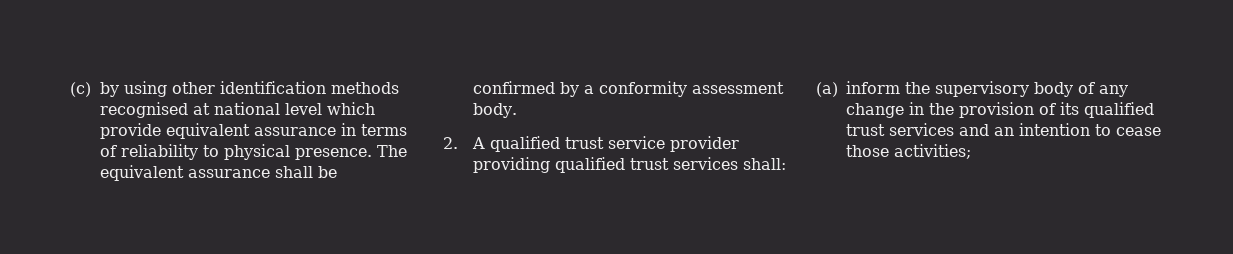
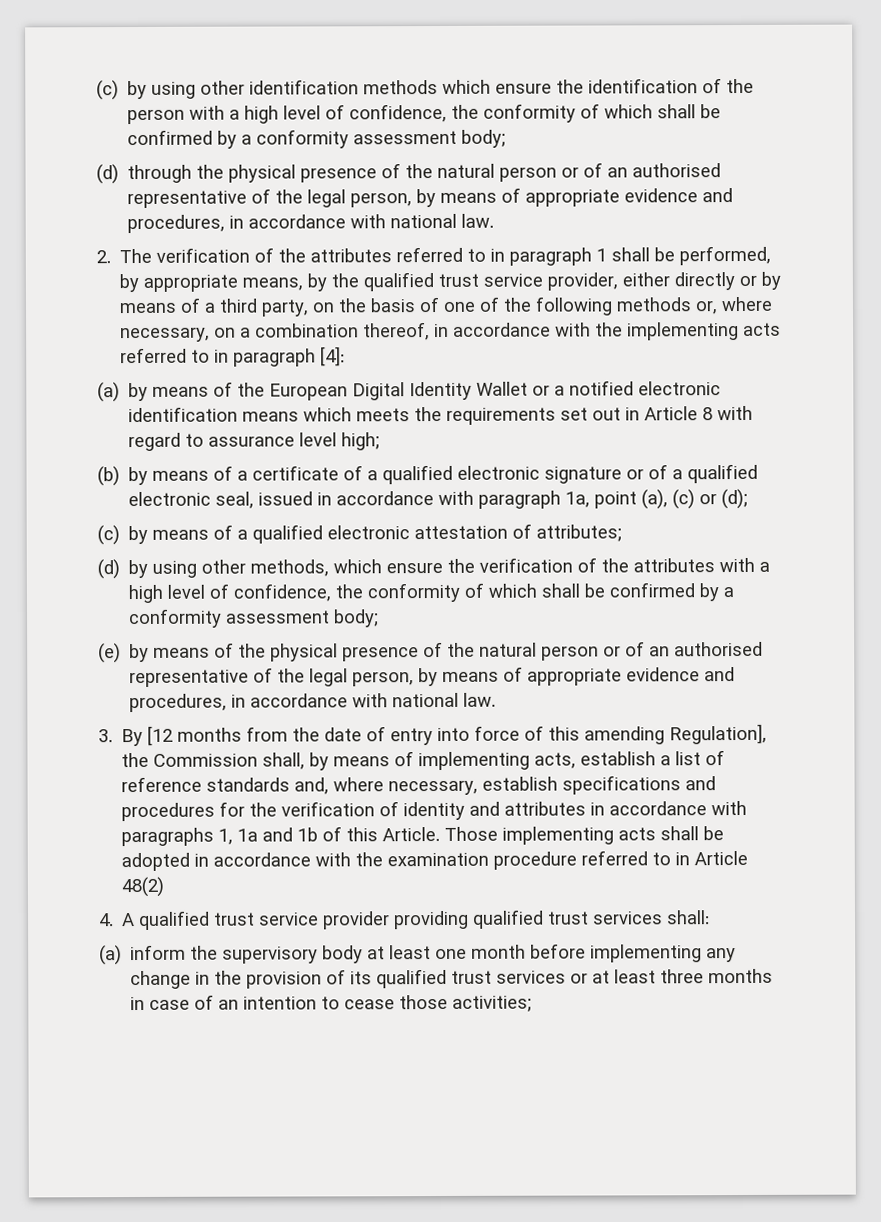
- (c) by using other identification methods recognised at national level which provide equivalent assurance in terms of reliability to physical presence. The equivalent assurance shall be confirmed by a conformity assessment body.
- 2. A qualified trust service provider providing qualified trust services shall:
+ (c) by using other identification methods which ensure the identification of the person with a high level of confidence, the conformity of which shall be confirmed by a conformity assessment body;
+ (d) through the physical presence of the natural person or of an authorised representative of the legal person, by means of appropriate evidence and procedures, in accordance with national law.
+ 2. The verification of the attributes referred to in paragraph 1 shall be performed, by appropriate means, by the qualified trust service provider, either directly or by means of a third party, on the basis of one of the following methods or, where necessary, on a combination thereof, in accordance with the implementing acts referred to in paragraph [4]:
+ (a) by means of the European Digital Identity Wallet or a notified electronic identification means which meets the requirements set out in Article 8 with regard to assurance level high;
+ (b) by means of a certificate of a qualified electronic signature or of a qualified electronic seal, issued in accordance with paragraph 1a, point (a), (c) or (d);
+ (c) by means of a qualified electronic attestation of attributes;
+ (d) by using other methods, which ensure the verification of the attributes with a high level of confidence, the conformity of which shall be confirmed by a conformity assessment body;
+ (e) by means of the physical presence of the natural person or of an authorised representative of the legal person, by means of appropriate evidence and procedures, in accordance with national law.
+ 3. By [12 months from the date of entry into force of this amending Regulation], the Commission shall, by means of implementing acts, establish a list of reference standards and, where necessary, establish specifications and procedures for the verification of identity and attributes in accordance with paragraphs 1, 1a and 1b of this Article. Those implementing acts shall be adopted in accordance with the examination procedure referred to in Article 48(2)
+ 4. A qualified trust service provider providing qualified trust services shall:
- (a) inform the supervisory body of any change in the provision of its qualified trust services and an intention to cease those activities;
+ (a) inform the supervisory body at least one month before implementing any change in the provision of its qualified trust services or at least three months in case of an intention to cease those activities;

